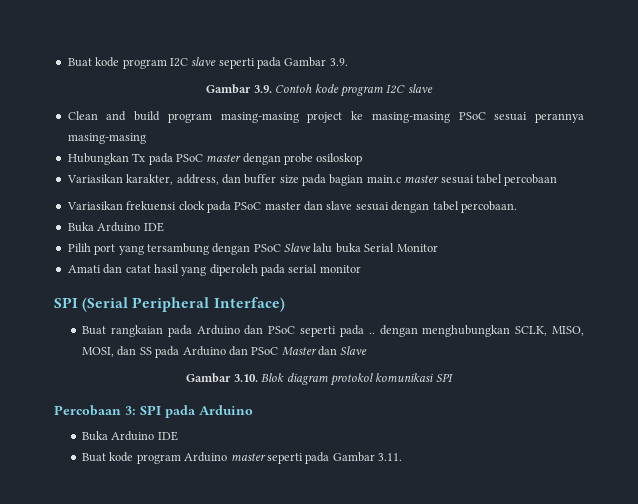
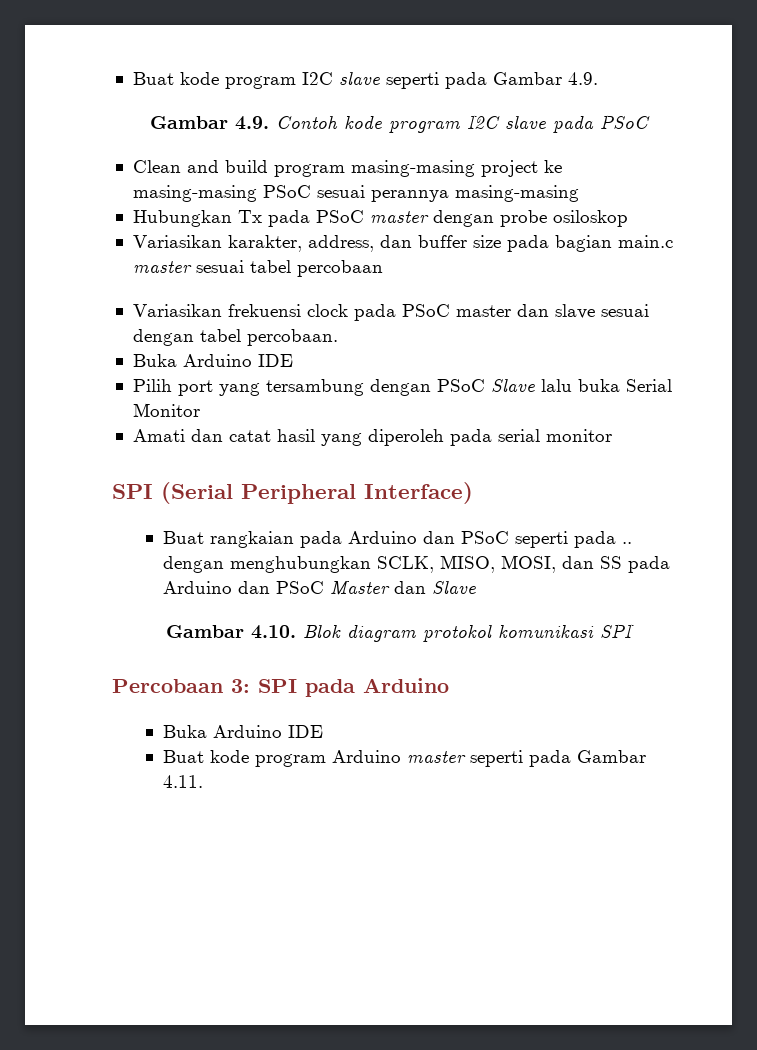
- Buat kode program I2C slave seperti pada Gambar 3.9.
- Gambar 3.9. Contoh kode program I2C slave
+ Buat kode program I2C slave seperti pada Gambar 4.9.
+ Gambar 4.9. Contoh kode program I2C slave pada PSoC
- Gambar 3.10. Blok diagram protokol komunikasi SPI
+ Gambar 4.10. Blok diagram protokol komunikasi SPI
- Buat kode program Arduino master seperti pada Gambar 3.11.
+ Buat kode program Arduino master seperti pada Gambar 4.11.

